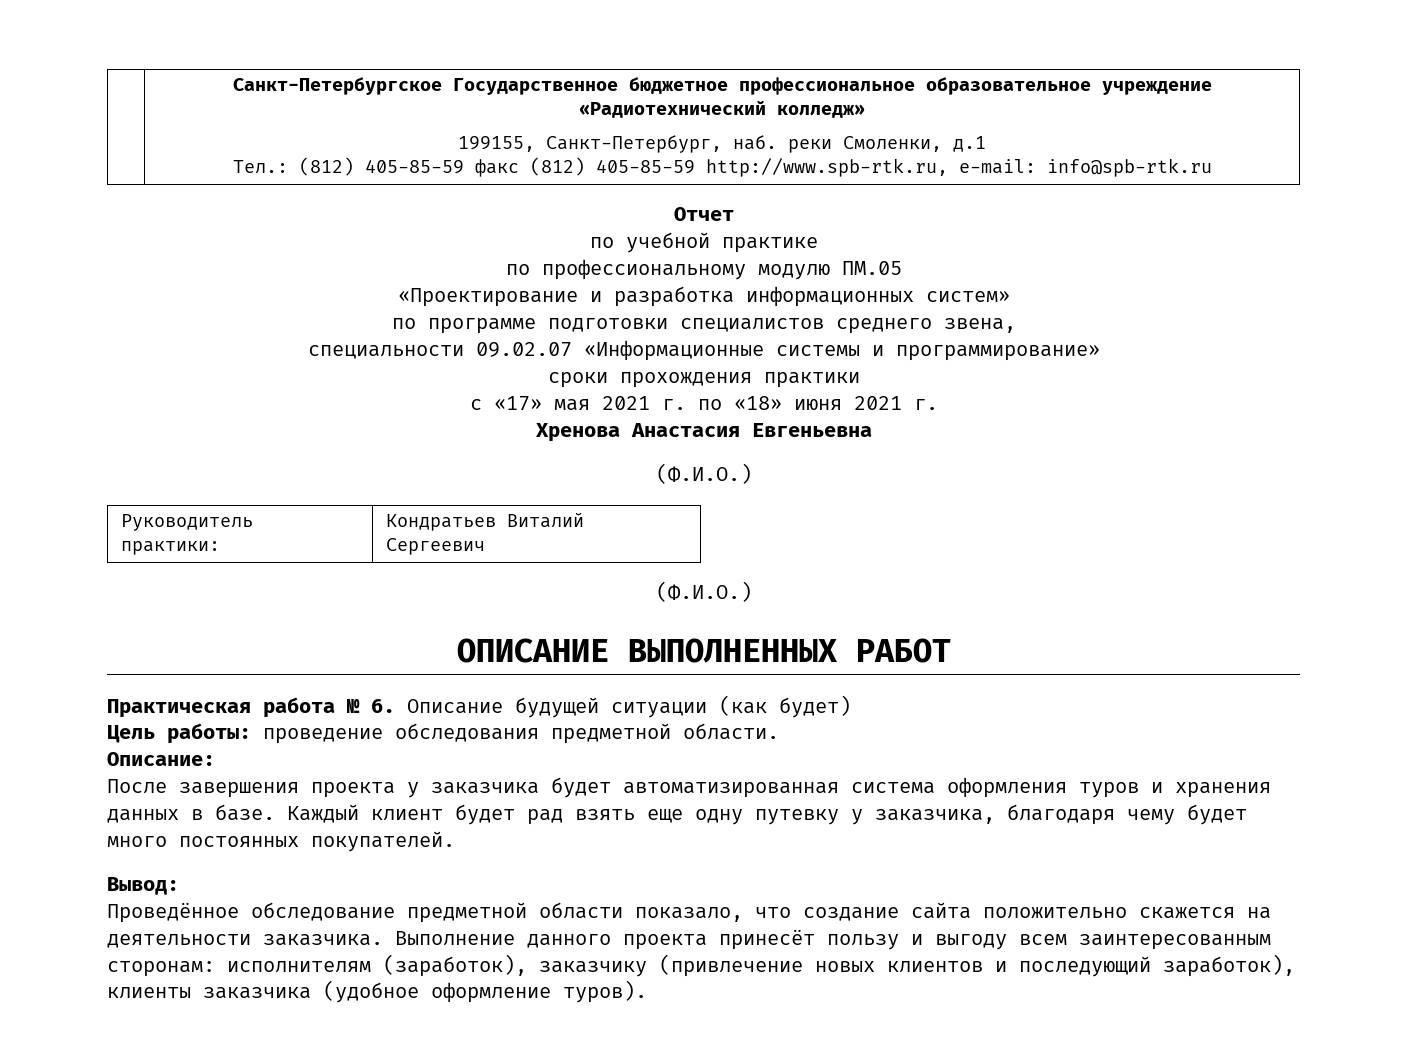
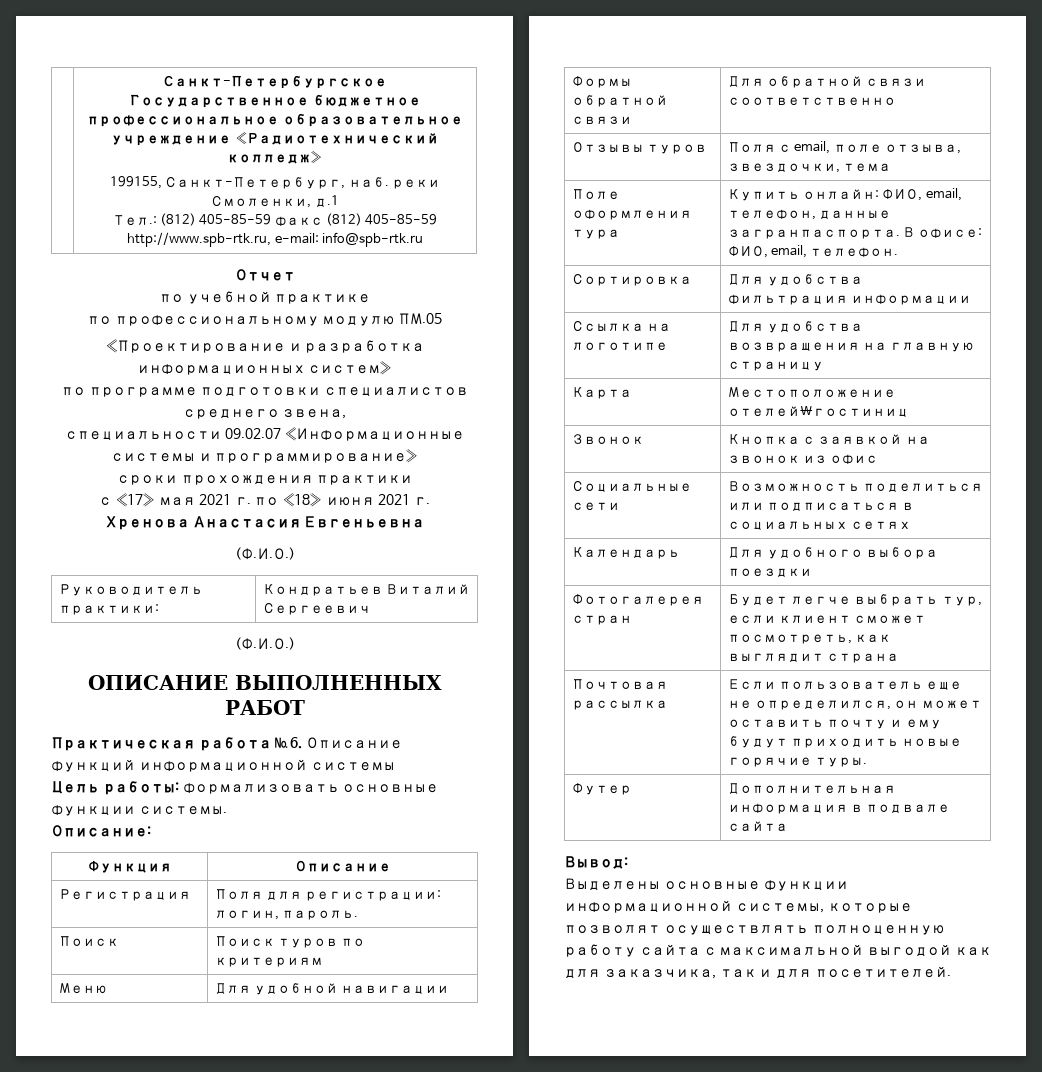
- Практическая работа № 6. Описание будущей ситуации (как будет)
- Цель работы: проведение обследования предметной области.
+ Практическая работа № 6. Описание функций информационной системы
+ Цель работы: формализовать основные функции системы.
  Описание:
- После завершения проекта у заказчика будет автоматизированная система оформления туров и хранения данных в базе. Каждый клиент будет рад взять еще одну путевку у заказчика, благодаря чему будет много постоянных покупателей.
+ Функция | Описание
+ Регистрация | Поля для регистрации: логин, пароль.
+ Поиск | Поиск туров по критериям
+ Меню | Для удобной навигации
+ Формы обратной связи | Для обратной связи соответственно
+ Отзывы туров | Поля с email, поле отзыва, звездочки, тема
+ Поле оформления тура | Купить онлайн: ФИО, email, телефон, данные загранпаспорта. В офисе: ФИО, email, телефон.
+ Сортировка | Для удобства фильтрация информации
+ Ссылка на логотипе | Для удобства возвращения на главную страницу
+ Карта | Местоположение отелей\гостиниц
+ Звонок | Кнопка с заявкой на звонок из офис
+ Социальные сети | Возможность поделиться или подписаться в социальных сетях
+ Календарь | Для удобного выбора поездки
+ Фотогалерея стран | Будет легче выбрать тур, если клиент сможет посмотреть, как выглядит страна
+ Почтовая рассылка | Если пользователь еще не определился, он может оставить почту и ему будут приходить новые горячие туры.
+ Футер | Дополнительная информация в подвале сайта
  Вывод:
- Проведённое обследование предметной области показало, что создание сайта положительно скажется на деятельности заказчика. Выполнение данного проекта принесёт пользу и выгоду всем заинтересованным сторонам: исполнителям (заработок), заказчику (привлечение новых клиентов и последующий заработок), клиенты заказчика (удобное оформление туров).
+ Выделены основные функции информационной системы, которые позволят осуществлять полноценную работу сайта с максимальной выгодой как для заказчика, так и для посетителей.

